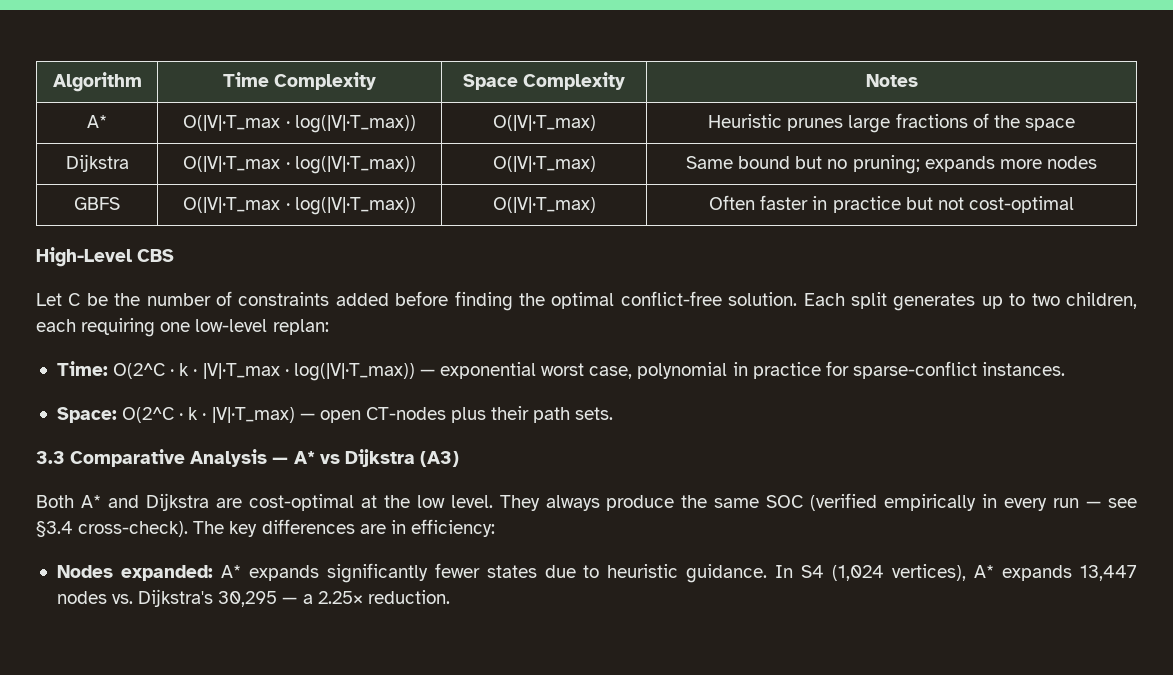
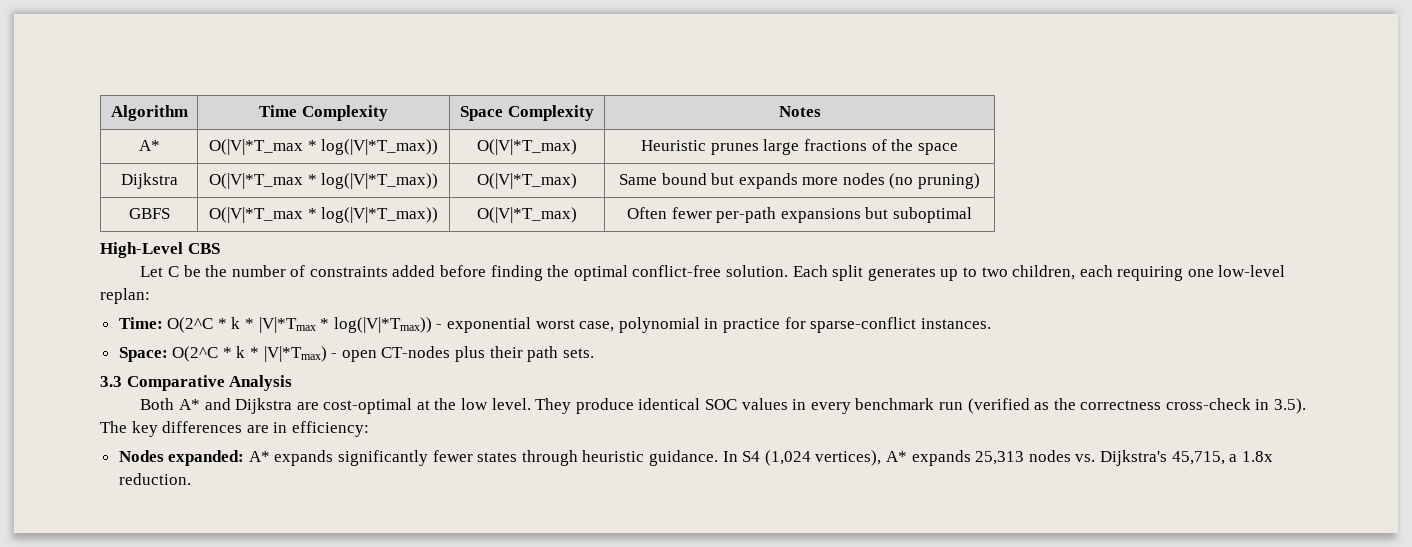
- A* | O(|V|·T_max · log(|V|·T_max)) | O(|V|·T_max) | Heuristic prunes large fractions of the space
+ A* | O(|V|*T_max * log(|V|*T_max)) | O(|V|*T_max) | Heuristic prunes large fractions of the space
- Dijkstra | O(|V|·T_max · log(|V|·T_max)) | O(|V|·T_max) | Same bound but no pruning; expands more nodes
+ Dijkstra | O(|V|*T_max * log(|V|*T_max)) | O(|V|*T_max) | Same bound but expands more nodes (no pruning)
- GBFS | O(|V|·T_max · log(|V|·T_max)) | O(|V|·T_max) | Often faster in practice but not cost-optimal
+ GBFS | O(|V|*T_max * log(|V|*T_max)) | O(|V|*T_max) | Often fewer per-path expansions but suboptimal
- Time: O(2^C · k · |V|·T_max · log(|V|·T_max)) — exponential worst case, polynomial in practice for sparse-conflict instances.
+ Time: O(2^C * k * |V|*Tmax * log(|V|*Tmax)) - exponential worst case, polynomial in practice for sparse-conflict instances.
- Space: O(2^C · k · |V|·T_max) — open CT-nodes plus their path sets.
+ Space: O(2^C * k * |V|*Tmax) - open CT-nodes plus their path sets.
- 3.3 Comparative Analysis — A* vs Dijkstra (A3)
+ 3.3 Comparative Analysis
- They always produce the same SOC (verified empirically in every run — see §3.4 cross-check). The key differences are in efficiency:
+ They produce identical SOC values in every benchmark run (verified as the correctness cross-check in 3.5). The key differences are in efficiency:
- Nodes expanded: A* expands significantly fewer states due to heuristic guidance.
+ Nodes expanded: A* expands significantly fewer states through heuristic guidance.
- In S4 (1,024 vertices), A* expands 13,447 nodes vs. Dijkstra's 30,295 — a 2.25× reduction.
+ In S4 (1,024 vertices), A* expands 25,313 nodes vs. Dijkstra's 45,715, a 1.8x reduction.

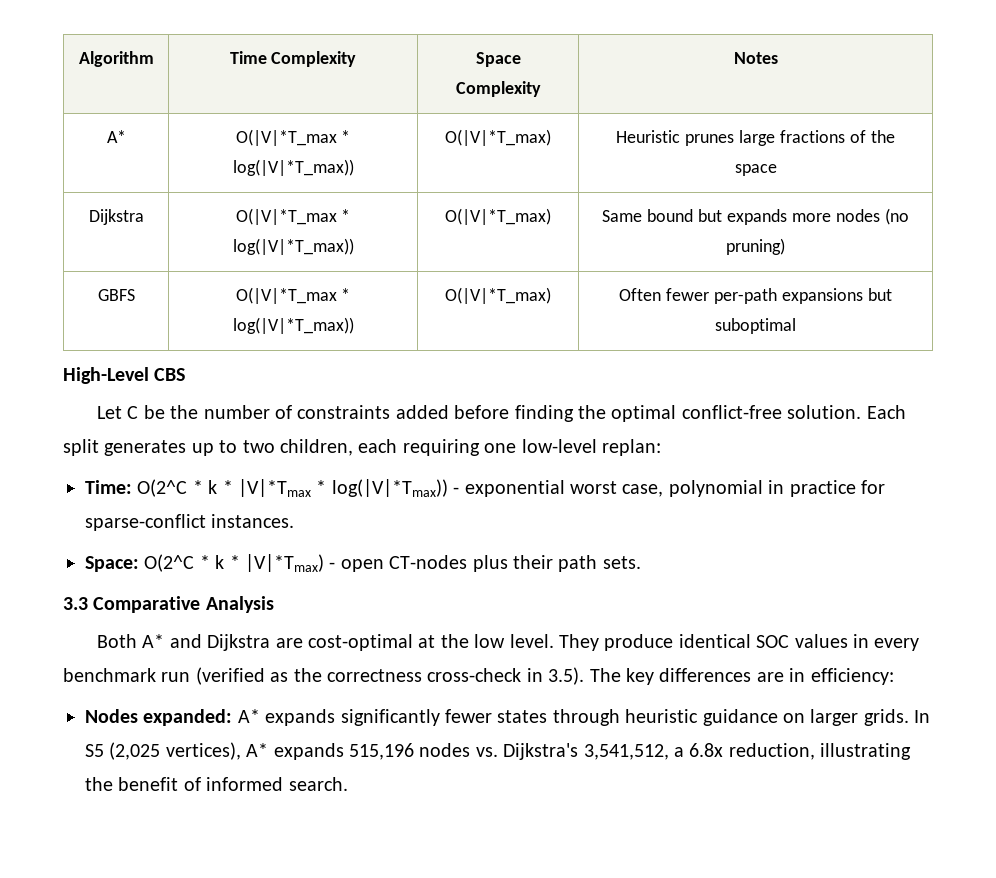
- Nodes expanded: A* expands significantly fewer states through heuristic guidance. In S4 (1,024 vertices), A* expands 25,313 nodes vs. Dijkstra's 45,715, a 1.8x reduction.
+ Nodes expanded: A* expands significantly fewer states through heuristic guidance on larger grids. In S5 (2,025 vertices), A* expands 515,196 nodes vs. Dijkstra's 3,541,512, a 6.8x reduction, illustrating the benefit of informed search.

